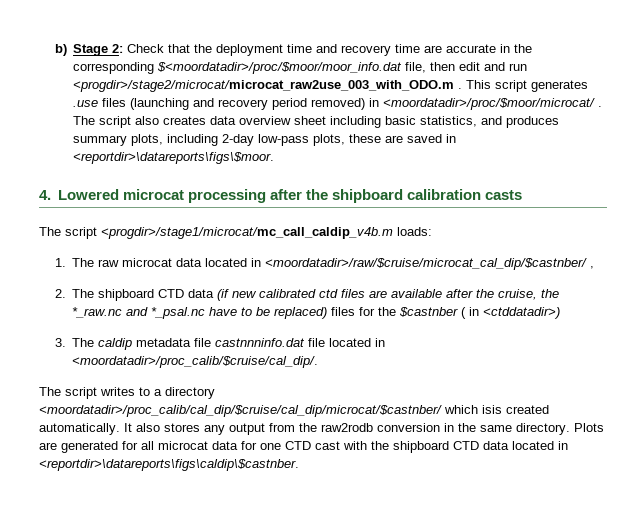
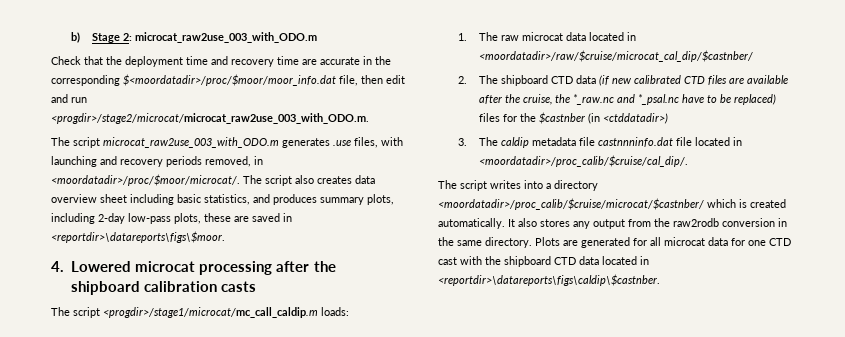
- b) Stage 2: Check that the deployment time and recovery time are accurate in the corresponding $<moordatadir>/proc/$moor/moor_info.dat file, then edit and run <progdir>/stage2/microcat/microcat_raw2use_003_with_ODO.m . This script generates .use files (launching and recovery period removed) in <moordatadir>/proc/$moor/microcat/ .
+ b) Stage 2: microcat_raw2use_003_with_ODO.m
+ Check that the deployment time and recovery time are accurate in the corresponding $<moordatadir>/proc/$moor/moor_info.dat file, then edit and run <progdir>/stage2/microcat/microcat_raw2use_003_with_ODO.m.
+ The script microcat_raw2use_003_with_ODO.m generates .use files, with launching and recovery periods removed, in <moordatadir>/proc/$moor/microcat/.
- The script <progdir>/stage1/microcat/mc_call_caldip_v4b.m loads:
+ The script <progdir>/stage1/microcat/mc_call_caldip.m loads:
- 1. The raw microcat data located in <moordatadir>/raw/$cruise/microcat_cal_dip/$castnber/ ,
+ 1. The raw microcat data located in <moordatadir>/raw/$cruise/microcat_cal_dip/$castnber/
- 2. The shipboard CTD data (if new calibrated ctd files are available after the cruise, the *_raw.nc and *_psal.nc have to be replaced) files for the $castnber ( in <ctddatadir>)
+ 2. The shipboard CTD data (if new calibrated CTD files are available after the cruise, the *_raw.nc and *_psal.nc have to be replaced) files for the $castnber (in <ctddatadir>)
- The script writes to a directory <moordatadir>/proc_calib/cal_dip/$cruise/cal_dip/microcat/$castnber/ which isis created automatically.
+ The script writes into a directory <moordatadir>/proc_calib/$cruise/microcat/$castnber/ which is created automatically.

